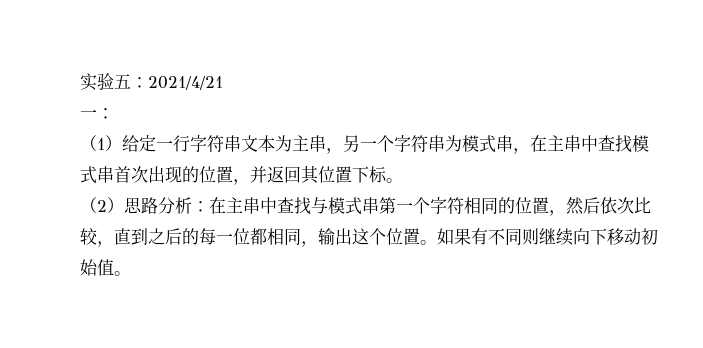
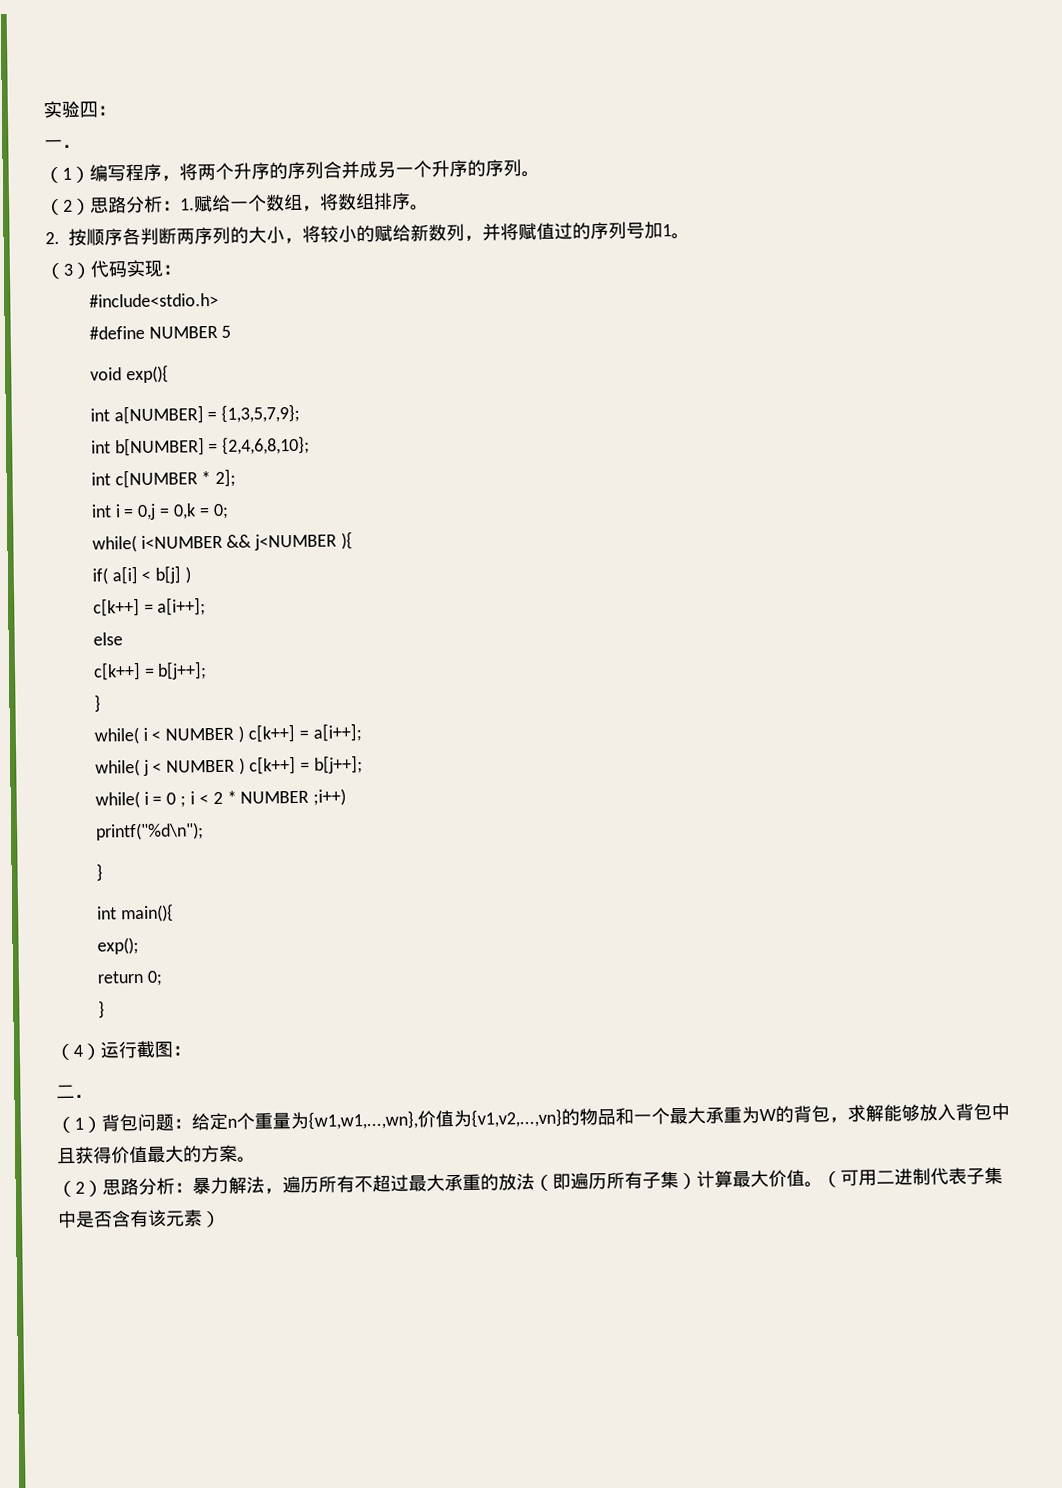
- 实验五：2021/4/21
- 一：
- （1）给定一行字符串文本为主串，另一个字符串为模式串，在主串中查找模式串首次出现的位置，并返回其位置下标。
- （2）思路分析：在主串中查找与模式串第一个字符相同的位置，然后依次比较，直到之后的每一位都相同，输出这个位置。如果有不同则继续向下移动初始值。
+ 实验四：
+ 一．
+ （1）编写程序，将两个升序的序列合并成另一个升序的序列。
+ （2）思路分析：1.赋给一个数组，将数组排序。
+ 2.按顺序各判断两序列的大小，将较小的赋给新数列，并将赋值过的序列号加1。
+ （3）代码实现：
+ #include<stdio.h>
+ #define NUMBER 5
+ void exp(){
+ int a[NUMBER] = {1,3,5,7,9};
+ int b[NUMBER] = {2,4,6,8,10};
+ int c[NUMBER * 2];
+ int i = 0,j = 0,k = 0;
+ while( i<NUMBER && j<NUMBER ){
+ if( a[i] < b[j] )
+ c[k++] = a[i++];
+ else
+ c[k++] = b[j++];
+ }
+ while( i < NUMBER ) c[k++] = a[i++];
+ while( j < NUMBER ) c[k++] = b[j++];
+ while( i = 0 ; i < 2 * NUMBER ;i++)
+ printf("%d\n");
+ }
+ int main(){
+ exp();
+ return 0;
+ }
+ （4）运行截图：
+ 二．
+ （1）背包问题：给定n个重量为{w1,w1,...,wn},价值为{v1,v2,...,vn}的物品和一个最大承重为W的背包，求解能够放入背包中且获得价值最大的方案。
+ （2）思路分析：暴力解法，遍历所有不超过最大承重的放法（即遍历所有子集）计算最大价值。（可用二进制代表子集中是否含有该元素）

